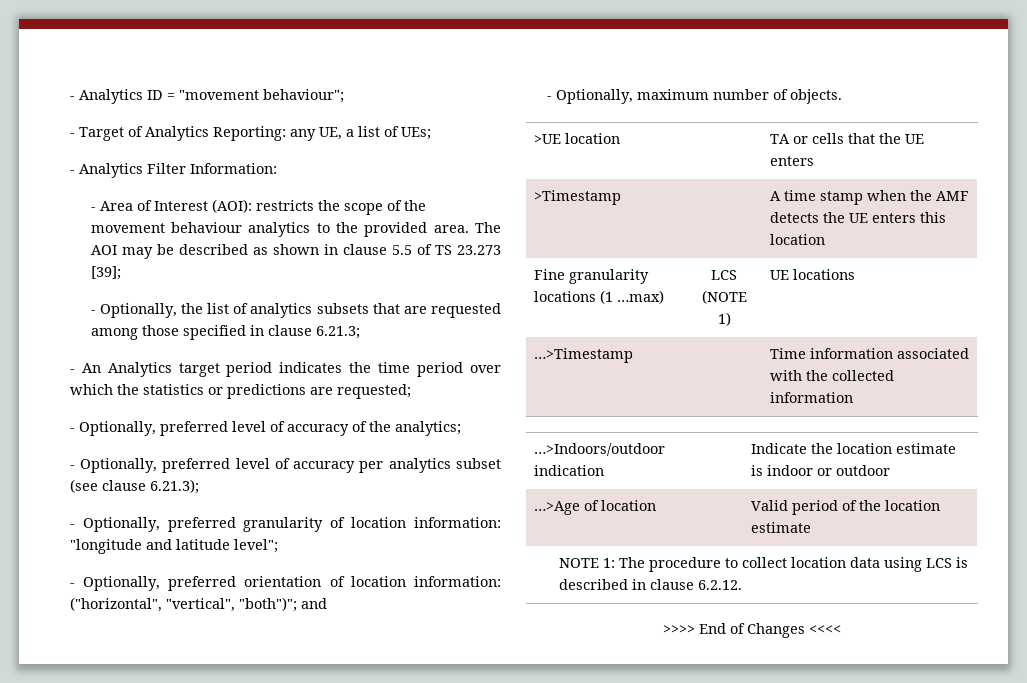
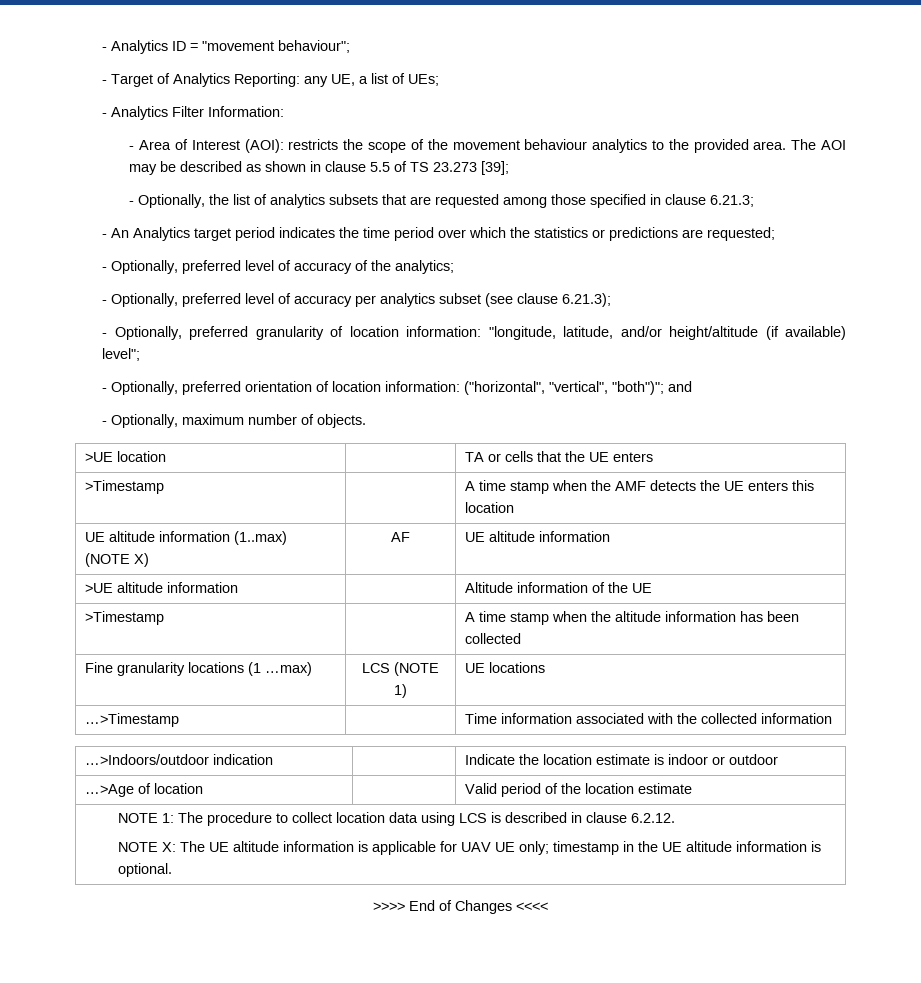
- - Optionally, preferred granularity of location information: "longitude and latitude level";
+ - Optionally, preferred granularity of location information: "longitude, latitude, and/or height/altitude (if available) level";
+ UE altitude information (1..max) (NOTE X) | AF | UE altitude information
+ >UE altitude information | | Altitude information of the UE
+ >Timestamp | | A time stamp when the altitude information has been collected
  NOTE 1: The procedure to collect location data using LCS is described in clause 6.2.12.
+ NOTE X: The UE altitude information is applicable for UAV UE only; timestamp in the UE altitude information is optional.

